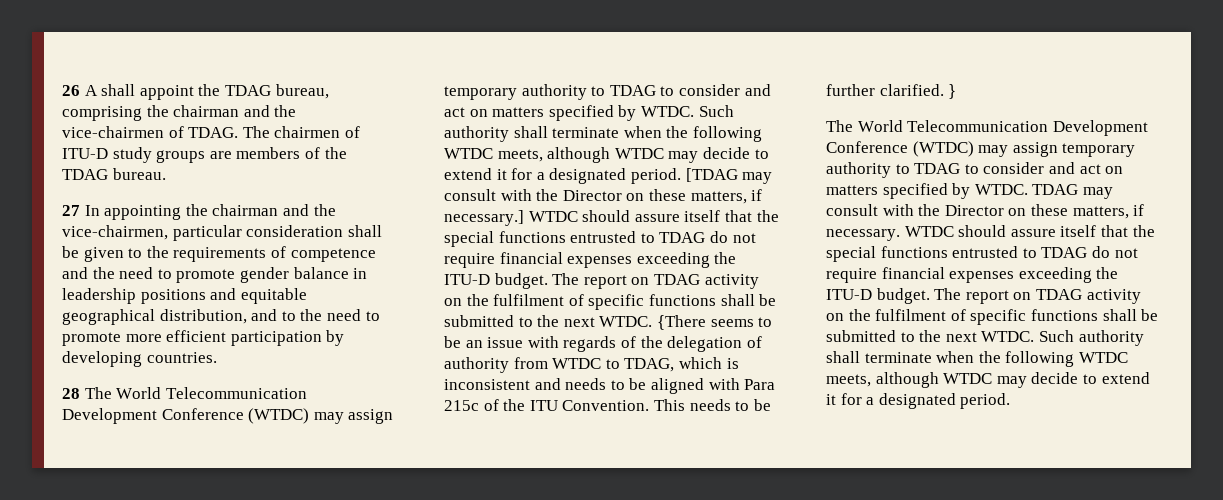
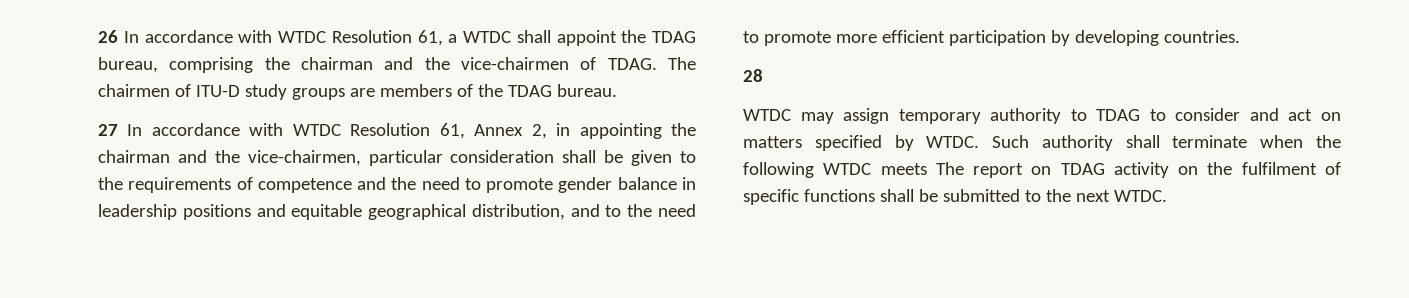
- 26 A shall appoint the TDAG bureau, comprising the chairman and the vice-chairmen of TDAG.
+ 26 In accordance with WTDC Resolution 61, a WTDC shall appoint the TDAG bureau, comprising the chairman and the vice-chairmen of TDAG.
- 27 In appointing the chairman and the vice-chairmen, particular consideration shall be given to the requirements of competence and the need to promote gender balance in leadership positions and equitable geographical distribution, and to the need to promote more efficient participation by developing countries.
+ 27 In accordance with WTDC Resolution 61, Annex 2, in appointing the chairman and the vice-chairmen, particular consideration shall be given to the requirements of competence and the need to promote gender balance in leadership positions and equitable geographical distribution, and to the need to promote more efficient participation by developing countries.
- 28 The World Telecommunication Development Conference (WTDC) may assign temporary authority to TDAG to consider and act on matters specified by WTDC.
+ 28
+ WTDC may assign temporary authority to TDAG to consider and act on matters specified by WTDC.
- Such authority shall terminate when the following WTDC meets, although WTDC may decide to extend it for a designated period. [TDAG may consult with the Director on these matters, if necessary.] WTDC should assure itself that the special functions entrusted to TDAG do not require financial expenses exceeding the ITU-D budget. The report on TDAG activity on the fulfilment of specific functions shall be submitted to the next WTDC. {There seems to be an issue with regards of the delegation of authority from WTDC to TDAG, which is inconsistent and needs to be aligned with Para 215c of the ITU Convention. This needs to be further clarified. }
- The World Telecommunication Development Conference (WTDC) may assign temporary authority to TDAG to consider and act on matters specified by WTDC. TDAG may consult with the Director on these matters, if necessary. WTDC should assure itself that the special functions entrusted to TDAG do not require financial expenses exceeding the ITU-D budget. The report on TDAG activity on the fulfilment of specific functions shall be submitted to the next WTDC. Such authority shall terminate when the following WTDC meets, although WTDC may decide to extend it for a designated period.
+ Such authority shall terminate when the following WTDC meets The report on TDAG activity on the fulfilment of specific functions shall be submitted to the next WTDC.

